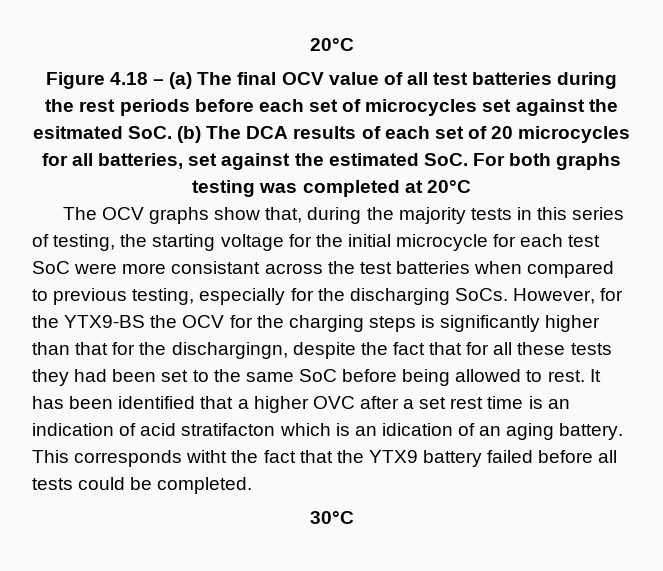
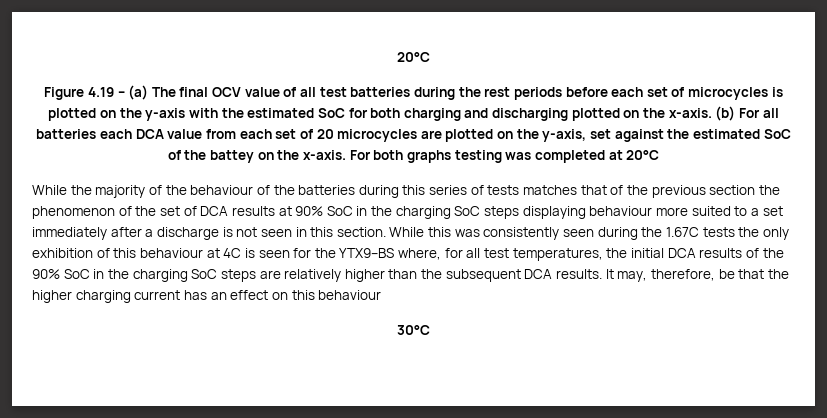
- Figure 4.18 – (a) The final OCV value of all test batteries during the rest periods before each set of microcycles set against the esitmated SoC. (b) The DCA results of each set of 20 microcycles for all batteries, set against the estimated SoC. For both graphs testing was completed at 20°C
+ Figure 4.19 – (a) The final OCV value of all test batteries during the rest periods before each set of microcycles is plotted on the y-axis with the estimated SoC for both charging and discharging plotted on the x-axis. (b) For all batteries each DCA value from each set of 20 microcycles are plotted on the y-axis, set against the estimated SoC of the battey on the x-axis. For both graphs testing was completed at 20°C
- The OCV graphs show that, during the majority tests in this series of testing, the starting voltage for the initial microcycle for each test SoC were more consistant across the test batteries when compared to previous testing, especially for the discharging SoCs. However, for the YTX9-BS the OCV for the charging steps is significantly higher than that for the dischargingn, despite the fact that for all these tests they had been set to the same SoC before being allowed to rest. It has been identified that a higher OVC after a set rest time is an indication of acid stratifacton which is an idication of an aging battery. This corresponds witht the fact that the YTX9 battery failed before all tests could be completed.
+ While the majority of the behaviour of the batteries during this series of tests matches that of the previous section the phenomenon of the set of DCA results at 90% SoC in the charging SoC steps displaying behaviour more suited to a set immediately after a discharge is not seen in this section. While this was consistently seen during the 1.67C tests the only exhibition of this behaviour at 4C is seen for the YTX9–BS where, for all test temperatures, the initial DCA results of the 90% SoC in the charging SoC steps are relatively higher than the subsequent DCA results. It may, therefore, be that the higher charging current has an effect on this behaviour

